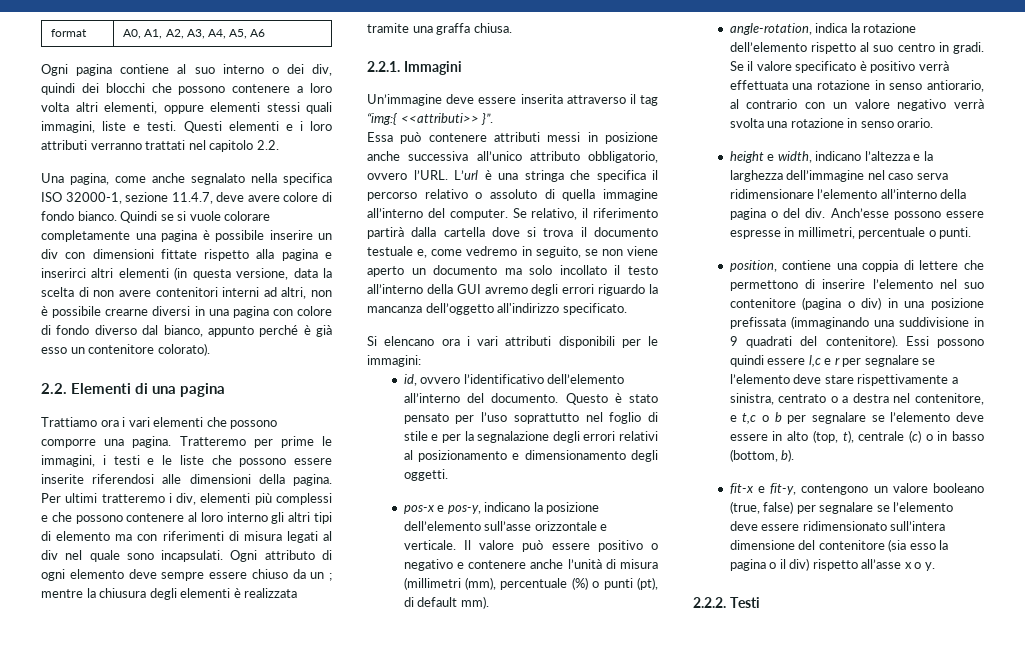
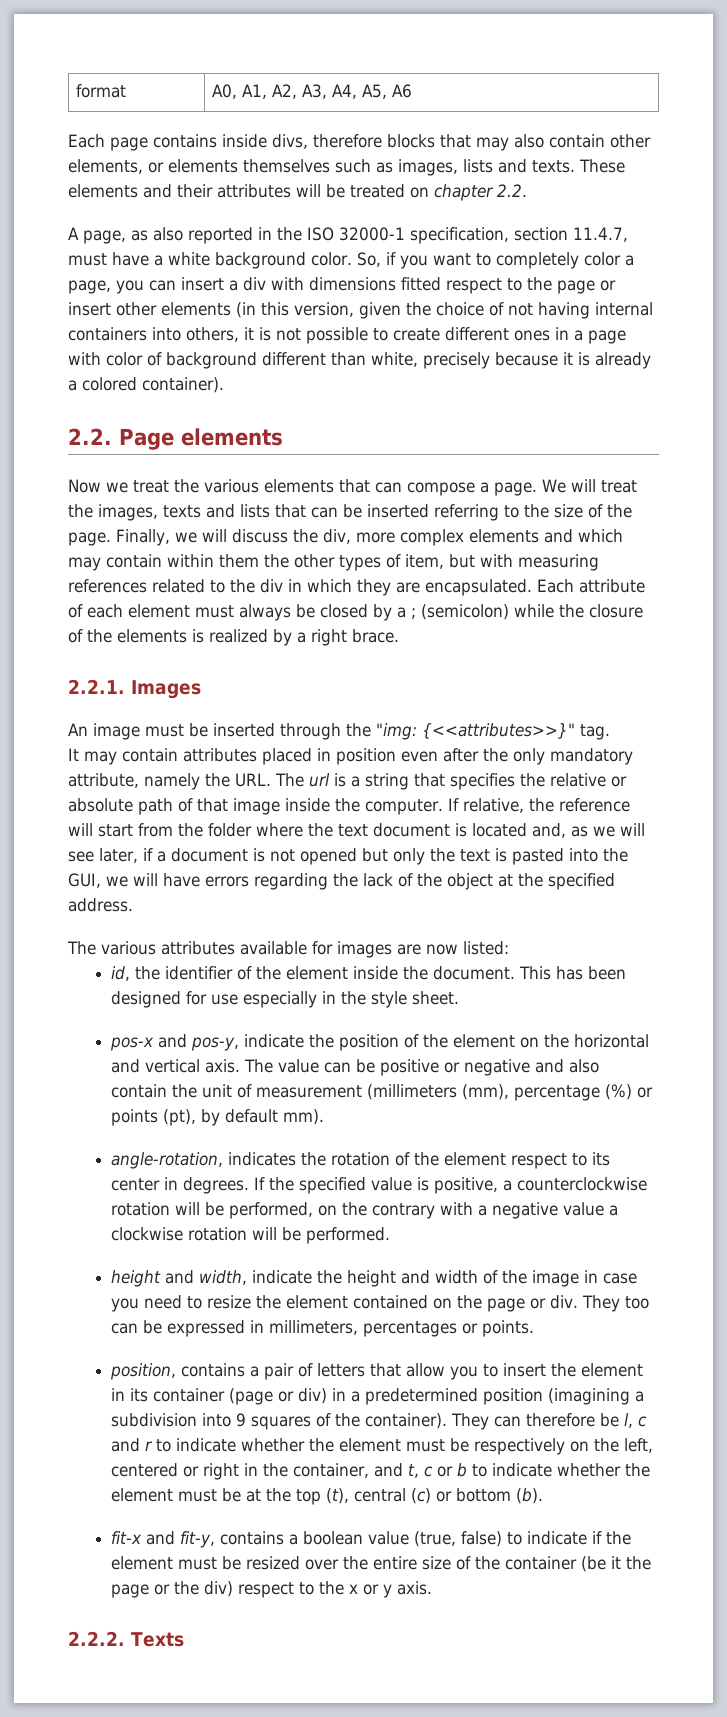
- Ogni pagina contiene al suo interno o dei div, quindi dei blocchi che possono contenere a loro volta altri elementi, oppure elementi stessi quali immagini, liste e testi. Questi elementi e i loro attributi verranno trattati nel capitolo 2.2.
- Una pagina, come anche segnalato nella specifica ISO 32000-1, sezione 11.4.7, deve avere colore di fondo bianco. Quindi se si vuole colorare completamente una pagina è possibile inserire un div con dimensioni fittate rispetto alla pagina e inserirci altri elementi (in questa versione, data la scelta di non avere contenitori interni ad altri, non è possibile crearne diversi in una pagina con colore di fondo diverso dal bianco, appunto perché è già esso un contenitore colorato).
- 2.2. Elementi di una pagina
- Trattiamo ora i vari elementi che possono comporre una pagina. Tratteremo per prime le immagini, i testi e le liste che possono essere inserite riferendosi alle dimensioni della pagina. Per ultimi tratteremo i div, elementi più complessi e che possono contenere al loro interno gli altri tipi di elemento ma con riferimenti di misura legati al div nel quale sono incapsulati. Ogni attributo di ogni elemento deve sempre essere chiuso da un ; mentre la chiusura degli elementi è realizzata tramite una graffa chiusa.
- 2.2.1. Immagini
- Un’immagine deve essere inserita attraverso il tag “img:{ <<attributi>> }”.
- Essa può contenere attributi messi in posizione anche successiva all’unico attributo obbligatorio, ovvero l’URL. L’url è una stringa che specifica il percorso relativo o assoluto di quella immagine all’interno del computer. Se relativo, il riferimento partirà dalla cartella dove si trova il documento testuale e, come vedremo in seguito, se non viene aperto un documento ma solo incollato il testo all’interno della GUI avremo degli errori riguardo la mancanza dell’oggetto all'indirizzo specificato.
- Si elencano ora i vari attributi disponibili per le immagini:
- id, ovvero l’identificativo dell’elemento all’interno del documento. Questo è stato pensato per l’uso soprattutto nel foglio di stile e per la segnalazione degli errori relativi al posizionamento e dimensionamento degli oggetti.
- pos-x e pos-y, indicano la posizione dell’elemento sull’asse orizzontale e verticale. Il valore può essere positivo o negativo e contenere anche l’unità di misura (millimetri (mm), percentuale (%) o punti (pt), di default mm).
- angle-rotation, indica la rotazione dell’elemento rispetto al suo centro in gradi. Se il valore specificato è positivo verrà effettuata una rotazione in senso antiorario, al contrario con un valore negativo verrà svolta una rotazione in senso orario.
- height e width, indicano l’altezza e la larghezza dell’immagine nel caso serva ridimensionare l’elemento all’interno della pagina o del div. Anch’esse possono essere espresse in millimetri, percentuale o punti.
- position, contiene una coppia di lettere che permettono di inserire l’elemento nel suo contenitore (pagina o div) in una posizione prefissata (immaginando una suddivisione in 9 quadrati del contenitore). Essi possono quindi essere l,c e r per segnalare se l’elemento deve stare rispettivamente a sinistra, centrato o a destra nel contenitore, e t,c o b per segnalare se l’elemento deve essere in alto (top, t), centrale (c) o in basso (bottom, b).
- fit-x e fit-y, contengono un valore booleano (true, false) per segnalare se l’elemento deve essere ridimensionato sull’intera dimensione del contenitore (sia esso la pagina o il div) rispetto all’asse x o y.
+ Each page contains inside divs, therefore blocks that may also contain other elements, or elements themselves such as images, lists and texts. These elements and their attributes will be treated on chapter 2.2.
+ A page, as also reported in the ISO 32000-1 specification, section 11.4.7, must have a white background color. So, if you want to completely color a page, you can insert a div with dimensions fitted respect to the page or insert other elements (in this version, given the choice of not having internal containers into others, it is not possible to create different ones in a page with color of background different than white, precisely because it is already a colored container).
+ 2.2. Page elements
+ Now we treat the various elements that can compose a page. We will treat the images, texts and lists that can be inserted referring to the size of the page. Finally, we will discuss the div, more complex elements and which may contain within them the other types of item, but with measuring references related to the div in which they are encapsulated. Each attribute of each element must always be closed by a ; (semicolon) while the closure of the elements is realized by a right brace.
+ 2.2.1. Images
+ An image must be inserted through the "img: {<<attributes>>}" tag.
+ It may contain attributes placed in position even after the only mandatory attribute, namely the URL. The url is a string that specifies the relative or absolute path of that image inside the computer. If relative, the reference will start from the folder where the text document is located and, as we will see later, if a document is not opened but only the text is pasted into the GUI, we will have errors regarding the lack of the object at the specified address.
+ The various attributes available for images are now listed:
+ id, the identifier of the element inside the document. This has been designed for use especially in the style sheet.
+ pos-x and pos-y, indicate the position of the element on the horizontal and vertical axis. The value can be positive or negative and also contain the unit of measurement (millimeters (mm), percentage (%) or points (pt), by default mm).
+ angle-rotation, indicates the rotation of the element respect to its center in degrees. If the specified value is positive, a counterclockwise rotation will be performed, on the contrary with a negative value a clockwise rotation will be performed.
+ height and width, indicate the height and width of the image in case you need to resize the element contained on the page or div. They too can be expressed in millimeters, percentages or points.
+ position, contains a pair of letters that allow you to insert the element in its container (page or div) in a predetermined position (imagining a subdivision into 9 squares of the container). They can therefore be l, c and r to indicate whether the element must be respectively on the left, centered or right in the container, and t, c or b to indicate whether the element must be at the top (t), central (c) or bottom (b).
+ fit-x and fit-y, contains a boolean value (true, false) to indicate if the element must be resized over the entire size of the container (be it the page or the div) respect to the x or y axis.
- 2.2.2. Testi
+ 2.2.2. Texts

